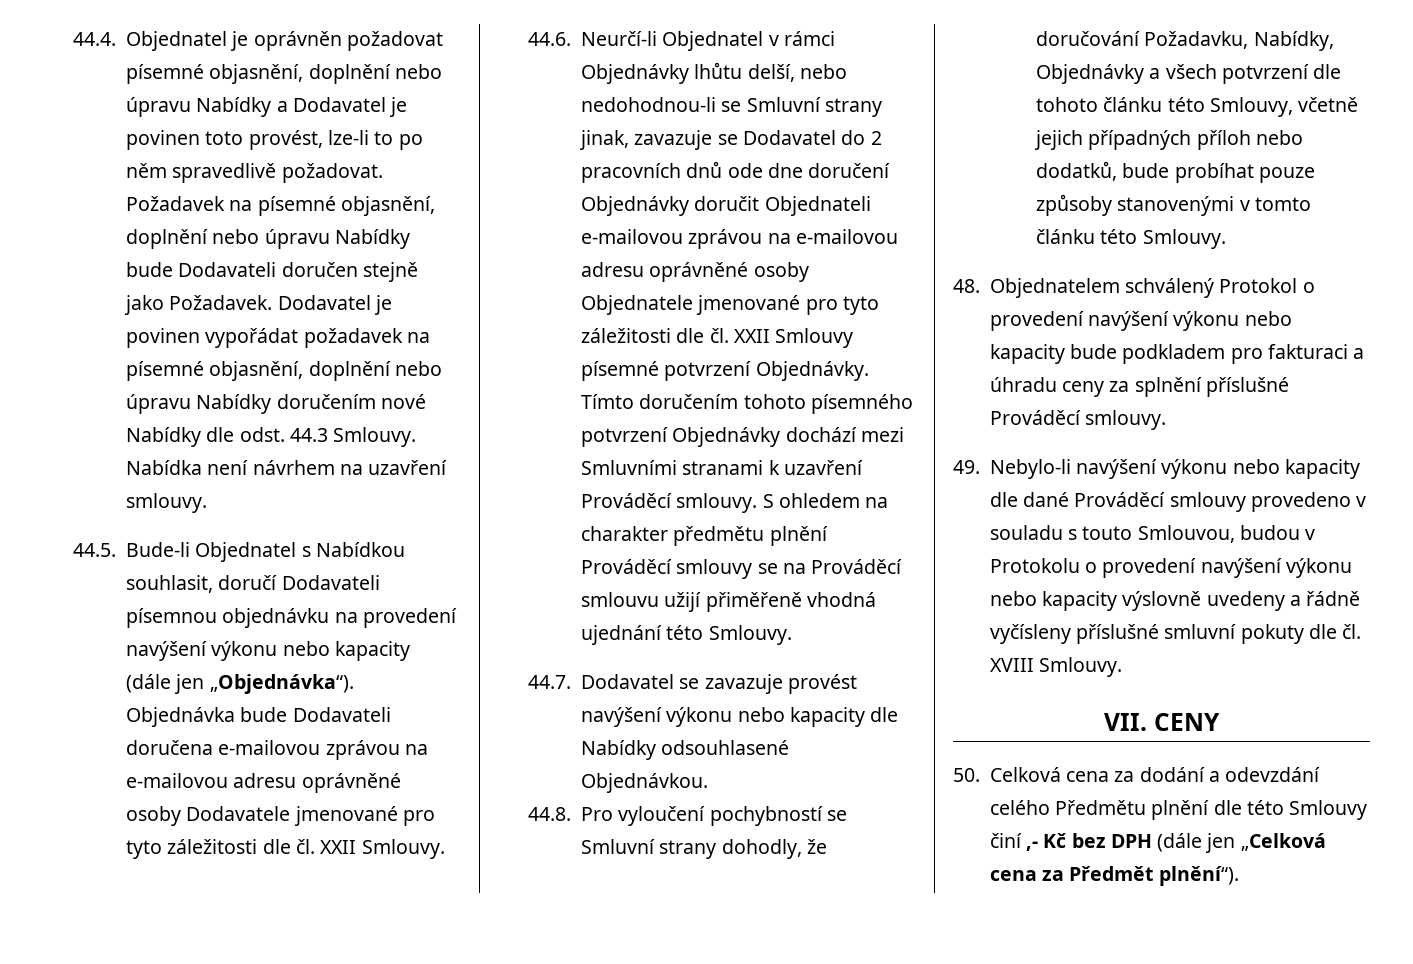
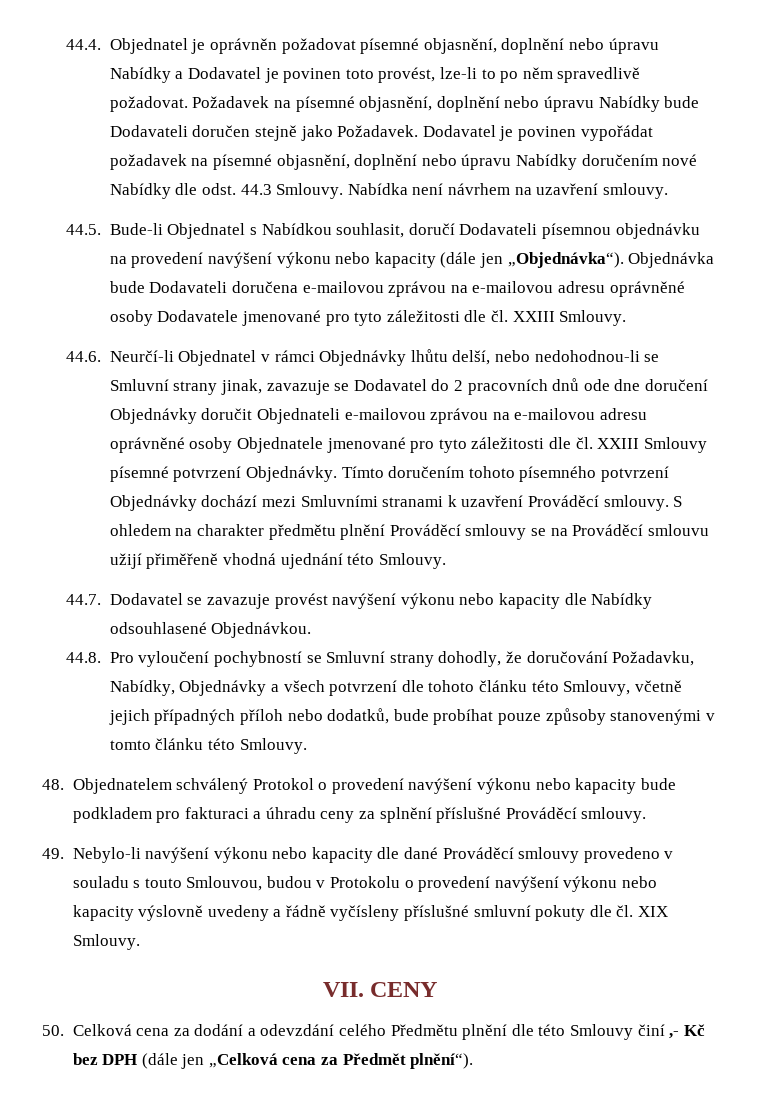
- Objednávka bude Dodavateli doručena e-mailovou zprávou na e-mailovou adresu oprávněné osoby Dodavatele jmenované pro tyto záležitosti dle čl. XXII Smlouvy.
+ Objednávka bude Dodavateli doručena e-mailovou zprávou na e-mailovou adresu oprávněné osoby Dodavatele jmenované pro tyto záležitosti dle čl. XXIII Smlouvy.
- 44.6. Neurčí-li Objednatel v rámci Objednávky lhůtu delší, nebo nedohodnou-li se Smluvní strany jinak, zavazuje se Dodavatel do 2 pracovních dnů ode dne doručení Objednávky doručit Objednateli e-mailovou zprávou na e-mailovou adresu oprávněné osoby Objednatele jmenované pro tyto záležitosti dle čl. XXII Smlouvy písemné potvrzení Objednávky.
+ 44.6. Neurčí-li Objednatel v rámci Objednávky lhůtu delší, nebo nedohodnou-li se Smluvní strany jinak, zavazuje se Dodavatel do 2 pracovních dnů ode dne doručení Objednávky doručit Objednateli e-mailovou zprávou na e-mailovou adresu oprávněné osoby Objednatele jmenované pro tyto záležitosti dle čl. XXIII Smlouvy písemné potvrzení Objednávky.
- 49. Nebylo-li navýšení výkonu nebo kapacity dle dané Prováděcí smlouvy provedeno v souladu s touto Smlouvou, budou v Protokolu o provedení navýšení výkonu nebo kapacity výslovně uvedeny a řádně vyčísleny příslušné smluvní pokuty dle čl. XVIII Smlouvy.
+ 49. Nebylo-li navýšení výkonu nebo kapacity dle dané Prováděcí smlouvy provedeno v souladu s touto Smlouvou, budou v Protokolu o provedení navýšení výkonu nebo kapacity výslovně uvedeny a řádně vyčísleny příslušné smluvní pokuty dle čl. XIX Smlouvy.

